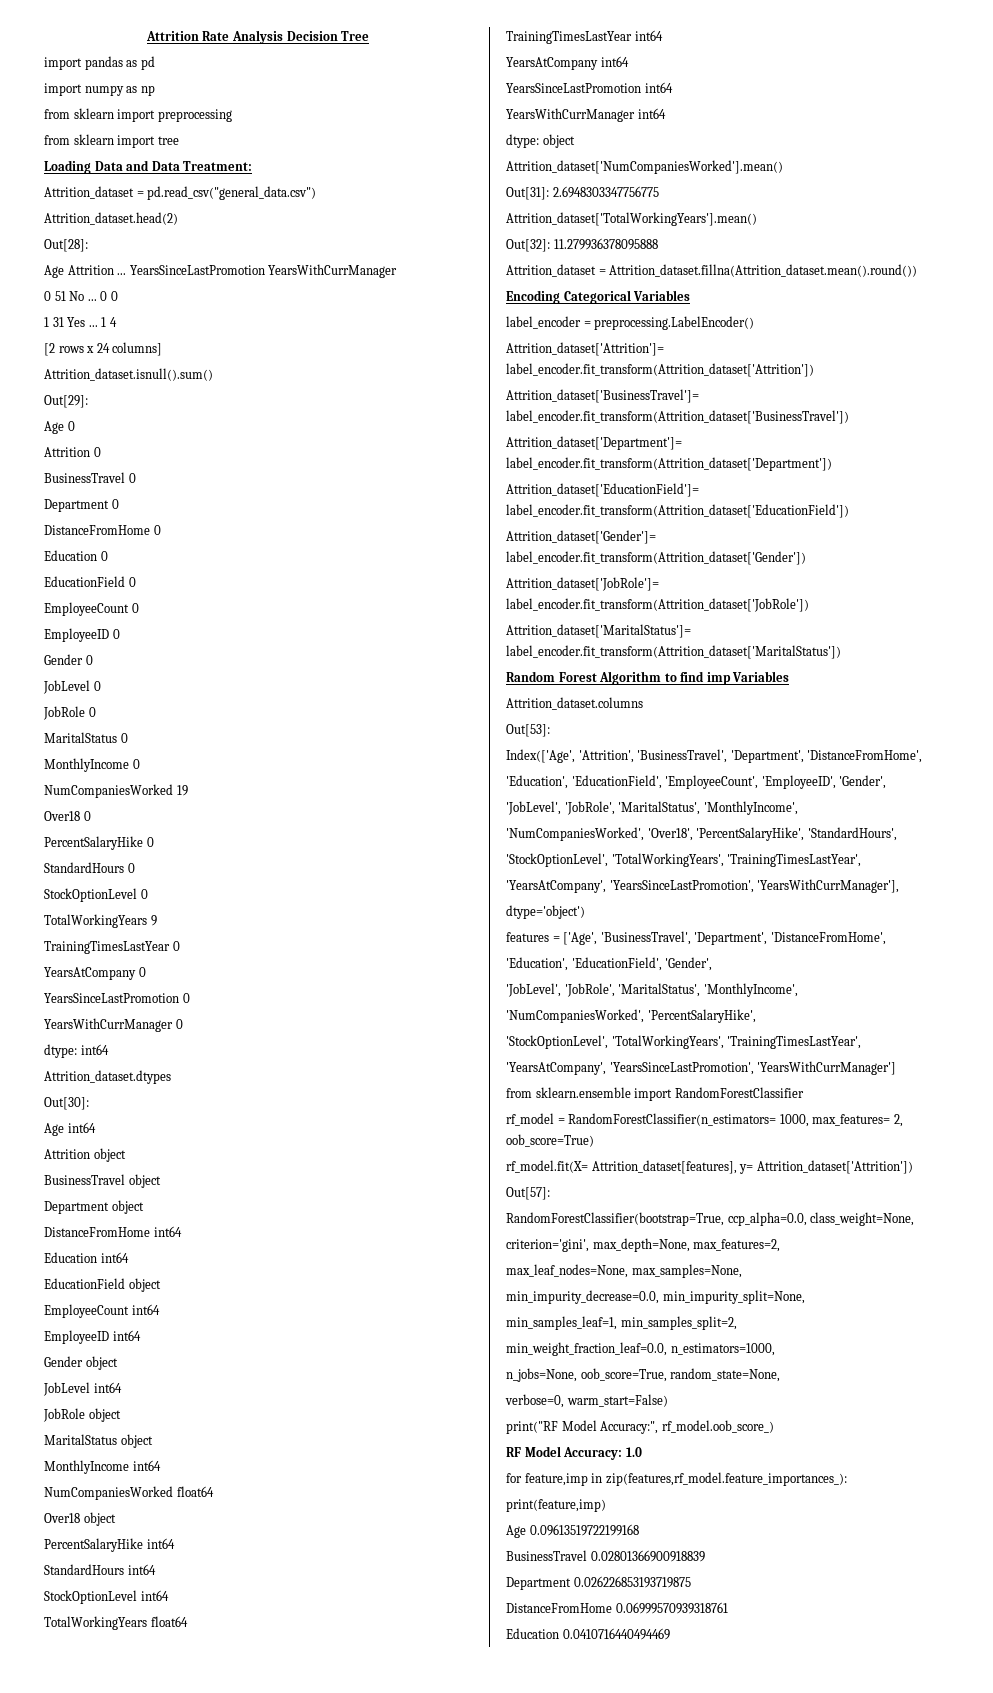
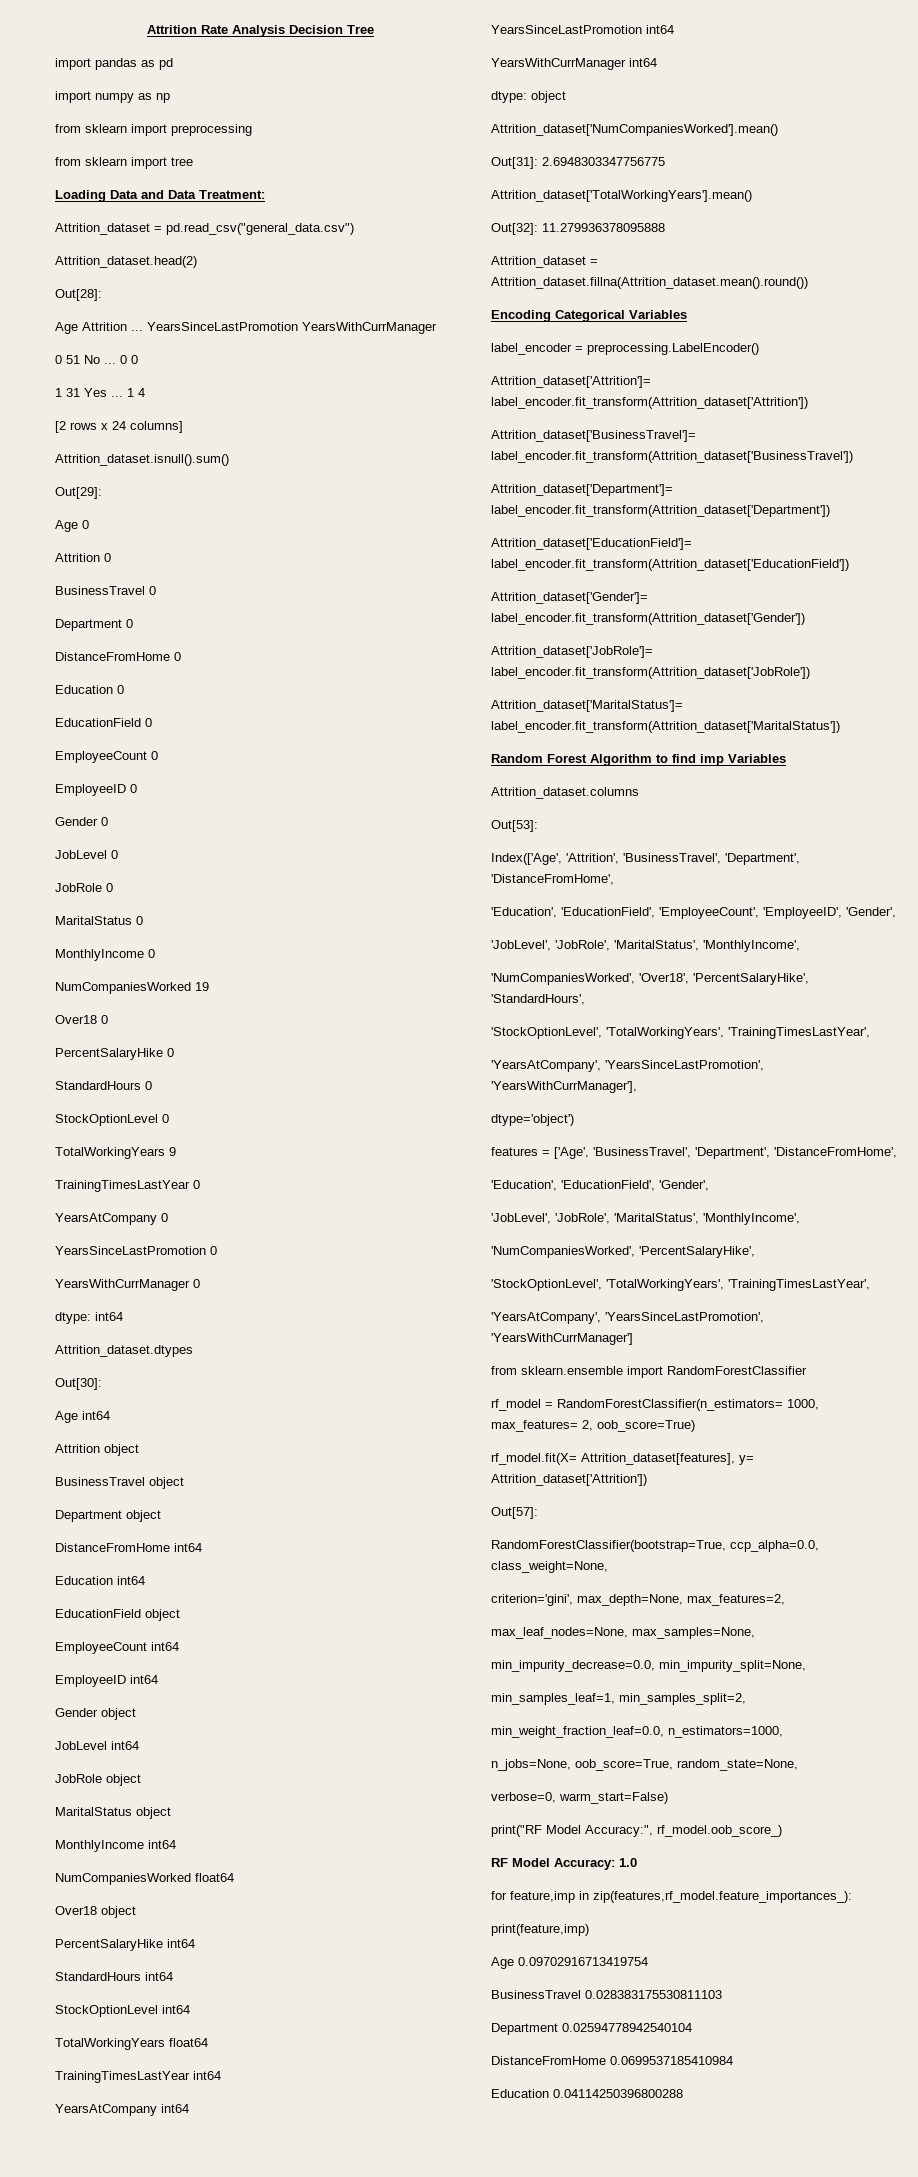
- Age 0.09613519722199168
- BusinessTravel 0.02801366900918839
- Department 0.026226853193719875
- DistanceFromHome 0.06999570939318761
- Education 0.0410716440494469
+ Age 0.09702916713419754
+ BusinessTravel 0.028383175530811103
+ Department 0.02594778942540104
+ DistanceFromHome 0.0699537185410984
+ Education 0.04114250396800288

